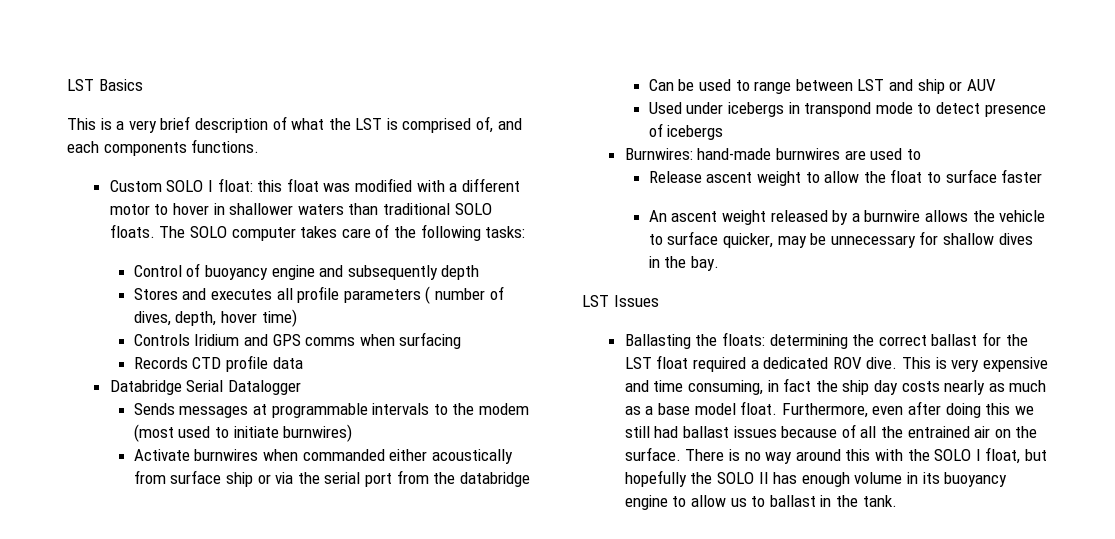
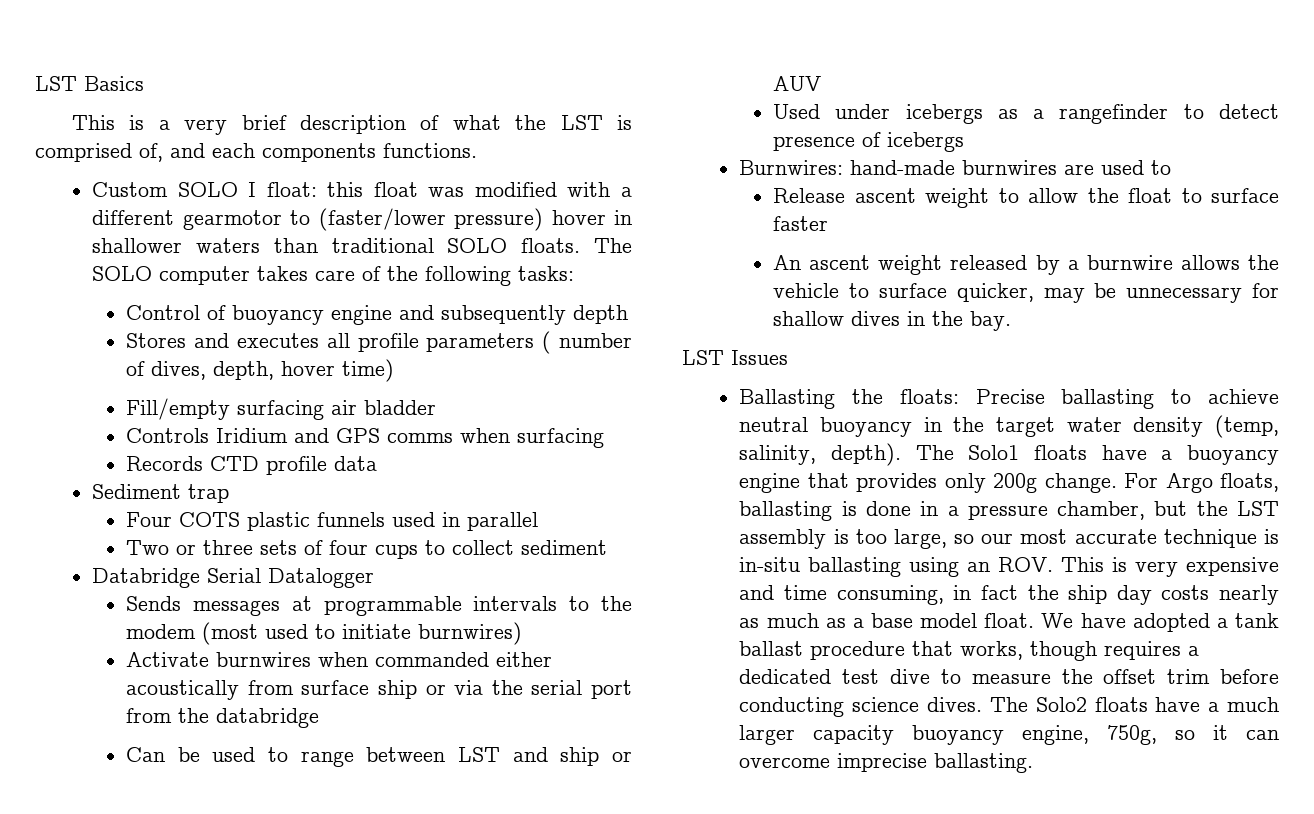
- Custom SOLO I float: this float was modified with a different motor to hover in shallower waters than traditional SOLO floats.
+ Custom SOLO I float: this float was modified with a different gearmotor to (faster/lower pressure) hover in shallower waters than traditional SOLO floats.
+ Fill/empty surfacing air bladder
+ Sediment trap
+ Four COTS plastic funnels used in parallel
+ Two or three sets of four cups to collect sediment
- Used under icebergs in transpond mode to detect presence of icebergs
+ Used under icebergs as a rangefinder to detect presence of icebergs
- Ballasting the floats: determining the correct ballast for the LST float required a dedicated ROV dive. This is very expensive and time consuming, in fact the ship day costs nearly as much as a base model float.
+ Ballasting the floats: Precise ballasting to achieve neutral buoyancy in the target water density (temp, salinity, depth). The Solo1 floats have a buoyancy engine that provides only 200g change. For Argo floats, ballasting is done in a pressure chamber, but the LST assembly is too large, so our most accurate technique is in-situ ballasting using an ROV. This is very expensive and time consuming, in fact the ship day costs nearly as much as a base model float.
- Furthermore, even after doing this we still had ballast issues because of all the entrained air on the surface. There is no way around this with the SOLO I float, but hopefully the SOLO II has enough volume in its buoyancy engine to allow us to ballast in the tank.
+ We have adopted a tank ballast procedure that works, though requires a dedicated test dive to measure the offset trim before conducting science dives. The Solo2 floats have a much larger capacity buoyancy engine, 750g, so it can overcome imprecise ballasting.

